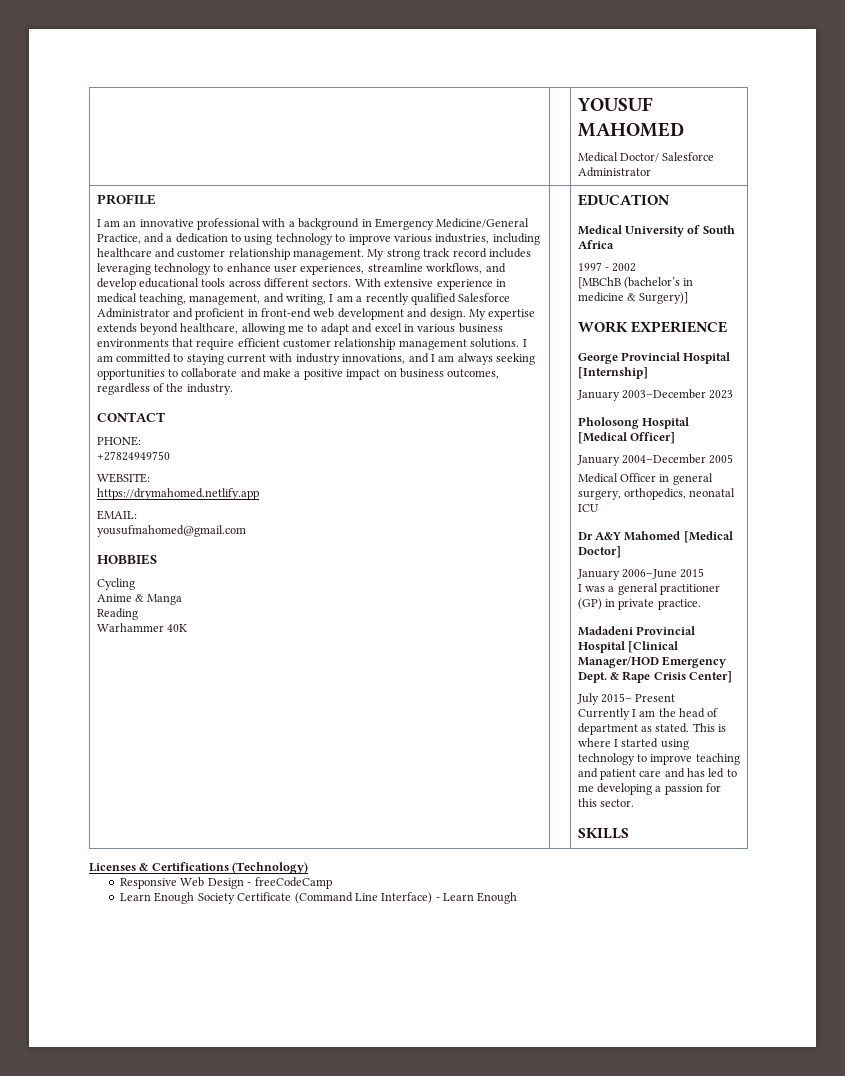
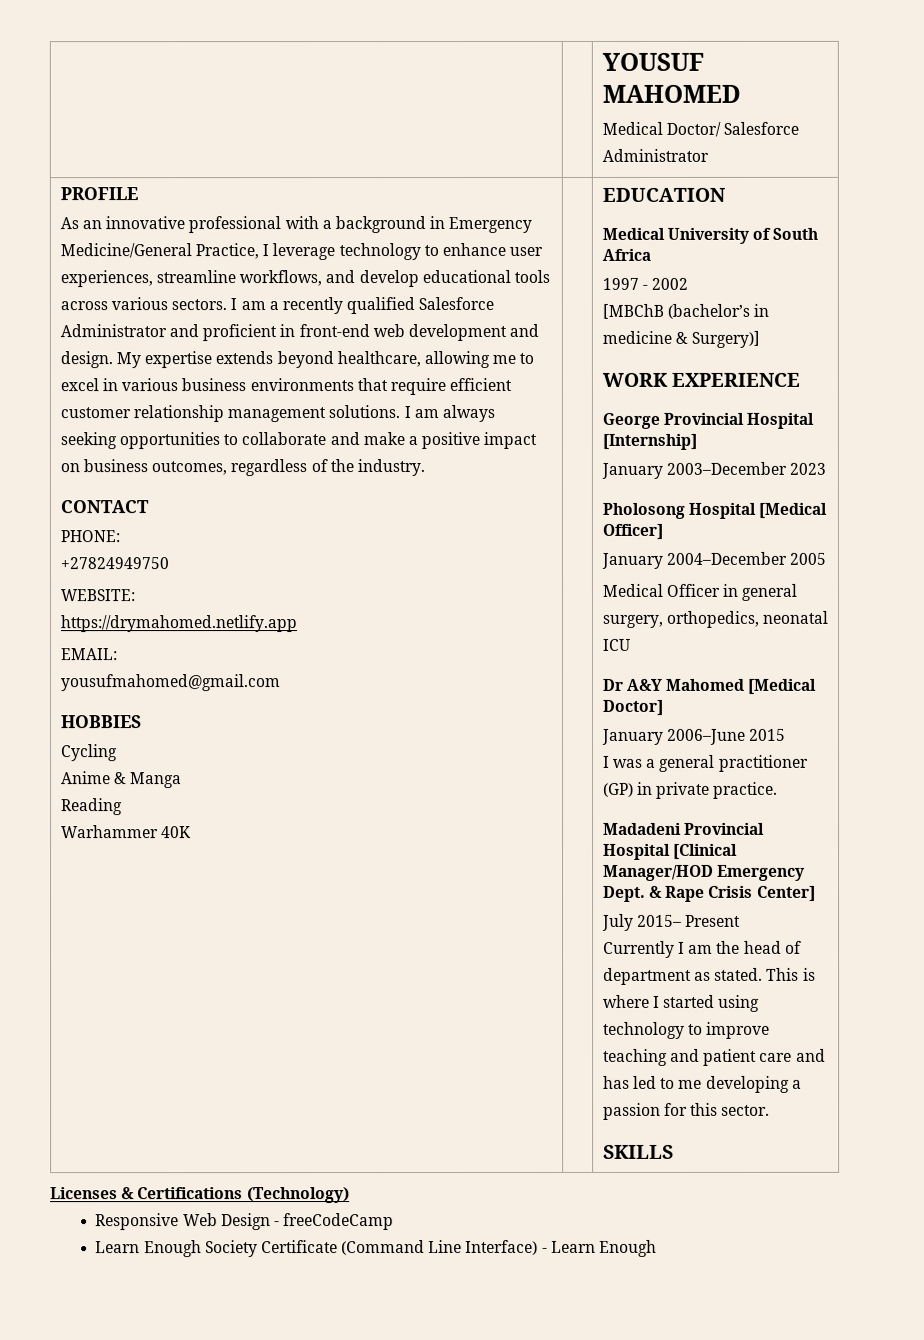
- I am an innovative professional with a background in Emergency Medicine/General Practice, and a dedication to using technology to improve various industries, including healthcare and customer relationship management. My strong track record includes leveraging technology to enhance user experiences, streamline workflows, and develop educational tools across different sectors. With extensive experience in medical teaching, management, and writing, I am a recently qualified Salesforce Administrator and proficient in front-end web development and design.
+ As an innovative professional with a background in Emergency Medicine/General Practice, I leverage technology to enhance user experiences, streamline workflows, and develop educational tools across various sectors. I am a recently qualified Salesforce Administrator and proficient in front-end web development and design.
- My expertise extends beyond healthcare, allowing me to adapt and excel in various business environments that require efficient customer relationship management solutions.
+ My expertise extends beyond healthcare, allowing me to excel in various business environments that require efficient customer relationship management solutions.
- I am committed to staying current with industry innovations, and I am always seeking opportunities to collaborate and make a positive impact on business outcomes, regardless of the industry.
+ I am always seeking opportunities to collaborate and make a positive impact on business outcomes, regardless of the industry.

